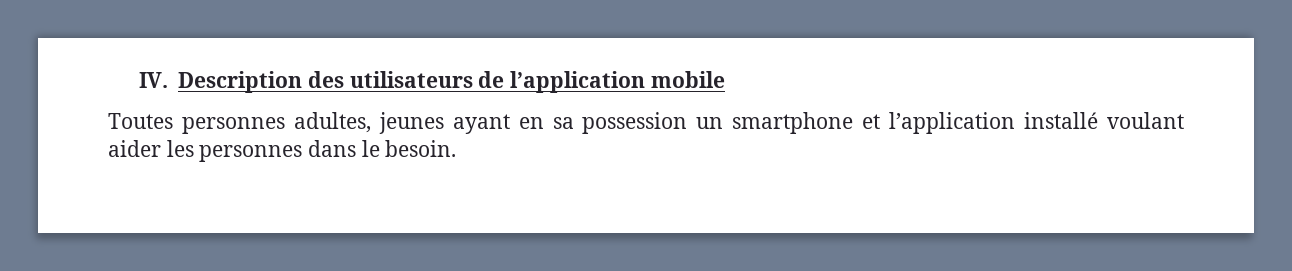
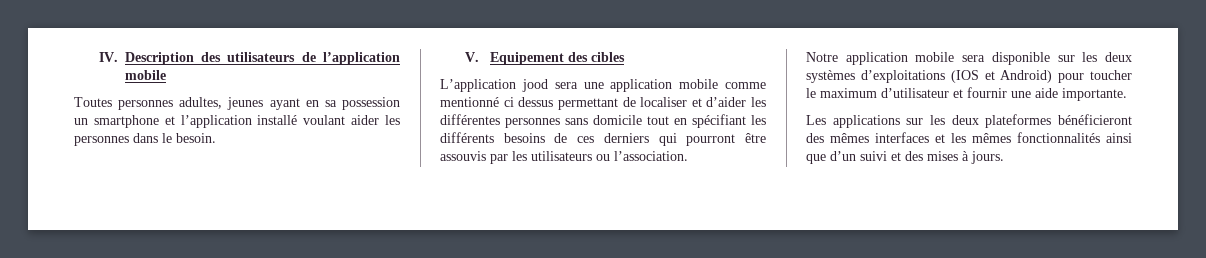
+ V. Equipement des cibles
+ L’application jood sera une application mobile comme mentionné ci dessus permettant de localiser et d’aider les différentes personnes sans domicile tout en spécifiant les différents besoins de ces derniers qui pourront être assouvis par les utilisateurs ou l’association.
+ Notre application mobile sera disponible sur les deux systèmes d’exploitations (IOS et Android) pour toucher le maximum d’utilisateur et fournir une aide importante.
+ Les applications sur les deux plateformes bénéficieront des mêmes interfaces et les mêmes fonctionnalités ainsi que d’un suivi et des mises à jours.

